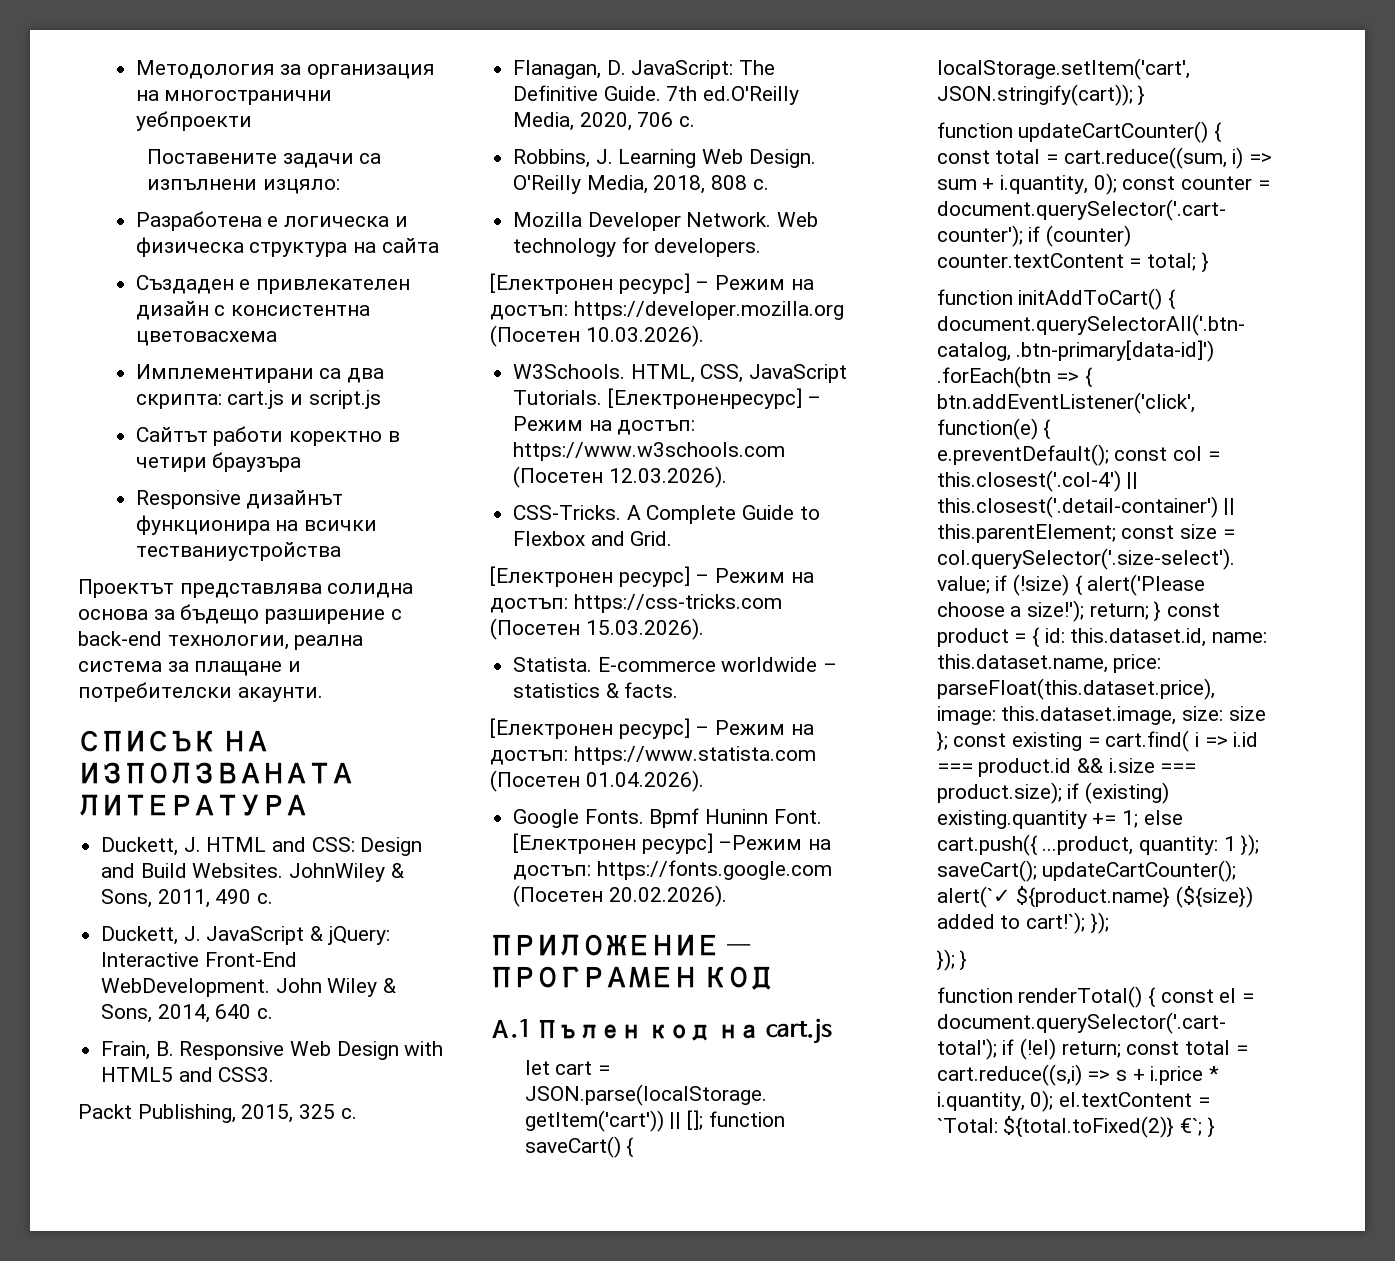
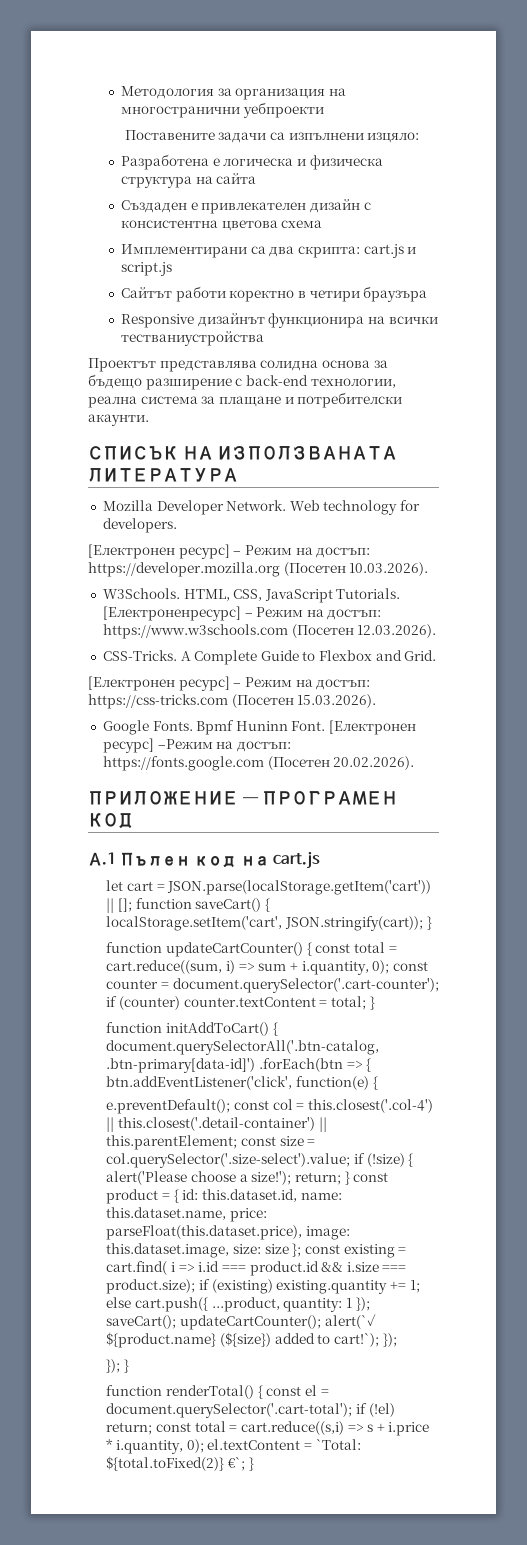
- Създаден е привлекателен дизайн с консистентна цветовасхема
+ Създаден е привлекателен дизайн с консистентна цветова схема
- Duckett, J. HTML and CSS: Design and Build Websites. JohnWiley & Sons, 2011, 490 с.
- Duckett, J. JavaScript & jQuery: Interactive Front-End WebDevelopment. John Wiley & Sons, 2014, 640 с.
- Frain, B. Responsive Web Design with HTML5 and CSS3.
- Packt Publishing, 2015, 325 с.
- Flanagan, D. JavaScript: The Definitive Guide. 7th ed.O'Reilly Media, 2020, 706 с.
- Robbins, J. Learning Web Design. O'Reilly Media, 2018, 808 с.
- Statista. E-commerce worldwide – statistics & facts.
- [Електронен ресурс] – Режим на достъп: https://www.statista.com (Посетен 01.04.2026).

